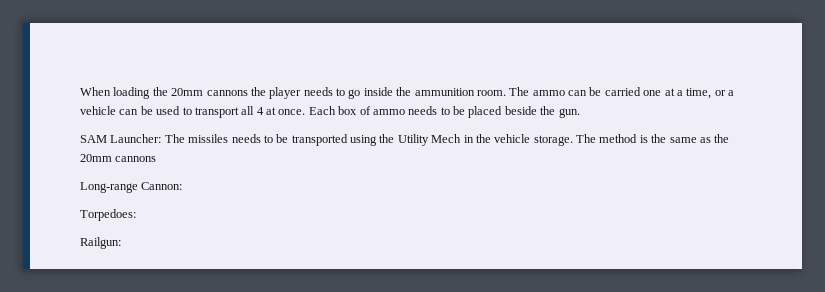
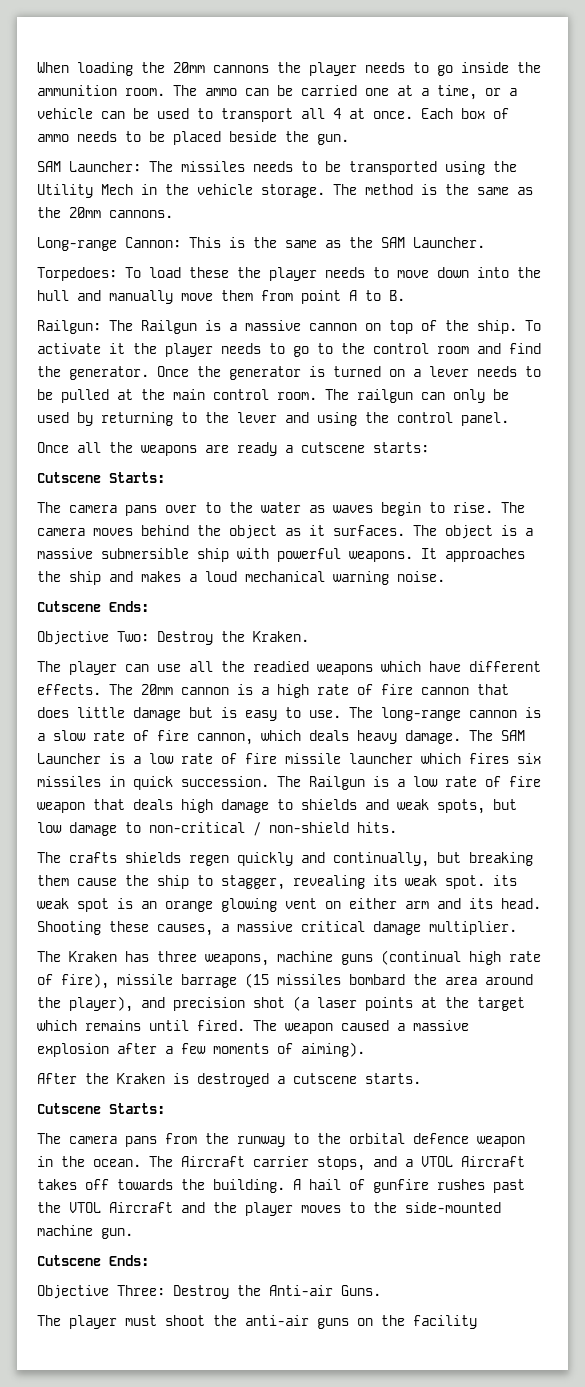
- The method is the same as the 20mm cannons
+ The method is the same as the 20mm cannons.
- Long-range Cannon:
- Torpedoes:
- Railgun:
+ Long-range Cannon: This is the same as the SAM Launcher.
+ Torpedoes: To load these the player needs to move down into the hull and manually move them from point A to B.
+ Railgun: The Railgun is a massive cannon on top of the ship. To activate it the player needs to go to the control room and find the generator. Once the generator is turned on a lever needs to be pulled at the main control room. The railgun can only be used by returning to the lever and using the control panel.
+ Once all the weapons are ready a cutscene starts:
+ Cutscene Starts:
+ The camera pans over to the water as waves begin to rise. The camera moves behind the object as it surfaces. The object is a massive submersible ship with powerful weapons. It approaches the ship and makes a loud mechanical warning noise.
+ Cutscene Ends:
+ Objective Two: Destroy the Kraken.
+ The player can use all the readied weapons which have different effects. The 20mm cannon is a high rate of fire cannon that does little damage but is easy to use. The long-range cannon is a slow rate of fire cannon, which deals heavy damage. The SAM Launcher is a low rate of fire missile launcher which fires six missiles in quick succession. The Railgun is a low rate of fire weapon that deals high damage to shields and weak spots, but low damage to non-critical / non-shield hits.
+ The crafts shields regen quickly and continually, but breaking them cause the ship to stagger, revealing its weak spot. its weak spot is an orange glowing vent on either arm and its head. Shooting these causes, a massive critical damage multiplier.
+ The Kraken has three weapons, machine guns (continual high rate of fire), missile barrage (15 missiles bombard the area around the player), and precision shot (a laser points at the target which remains until fired. The weapon caused a massive explosion after a few moments of aiming).
+ After the Kraken is destroyed a cutscene starts.
+ Cutscene Starts:
+ The camera pans from the runway to the orbital defence weapon in the ocean. The Aircraft carrier stops, and a VTOL Aircraft takes off towards the building. A hail of gunfire rushes past the VTOL Aircraft and the player moves to the side-mounted machine gun.
+ Cutscene Ends:
+ Objective Three: Destroy the Anti-air Guns.
+ The player must shoot the anti-air guns on the facility

